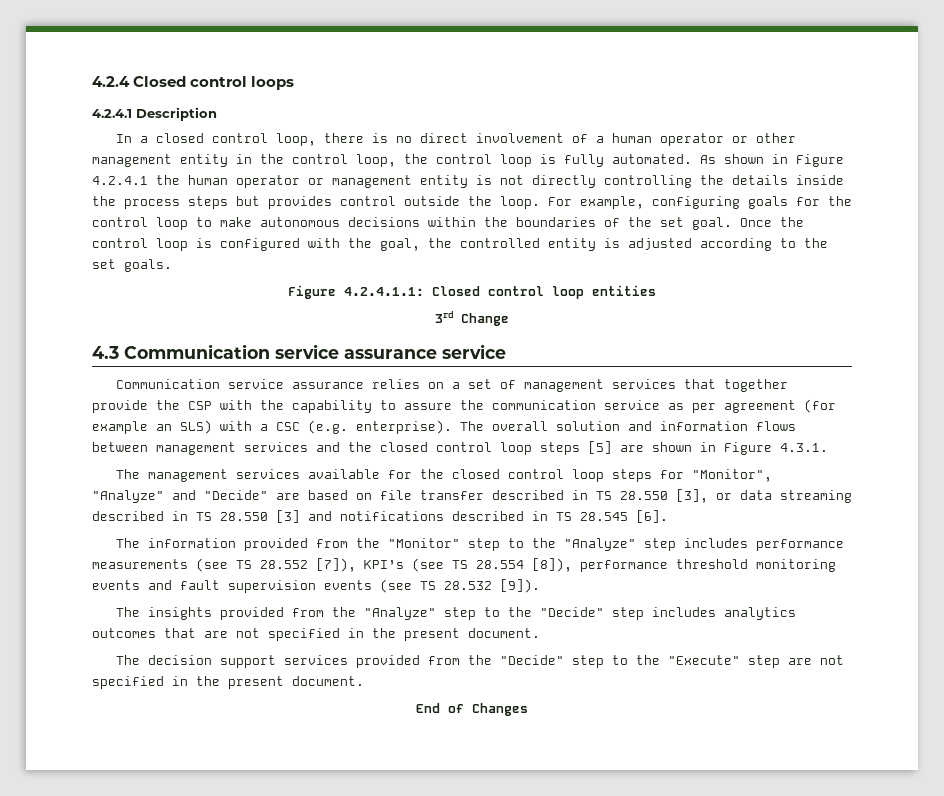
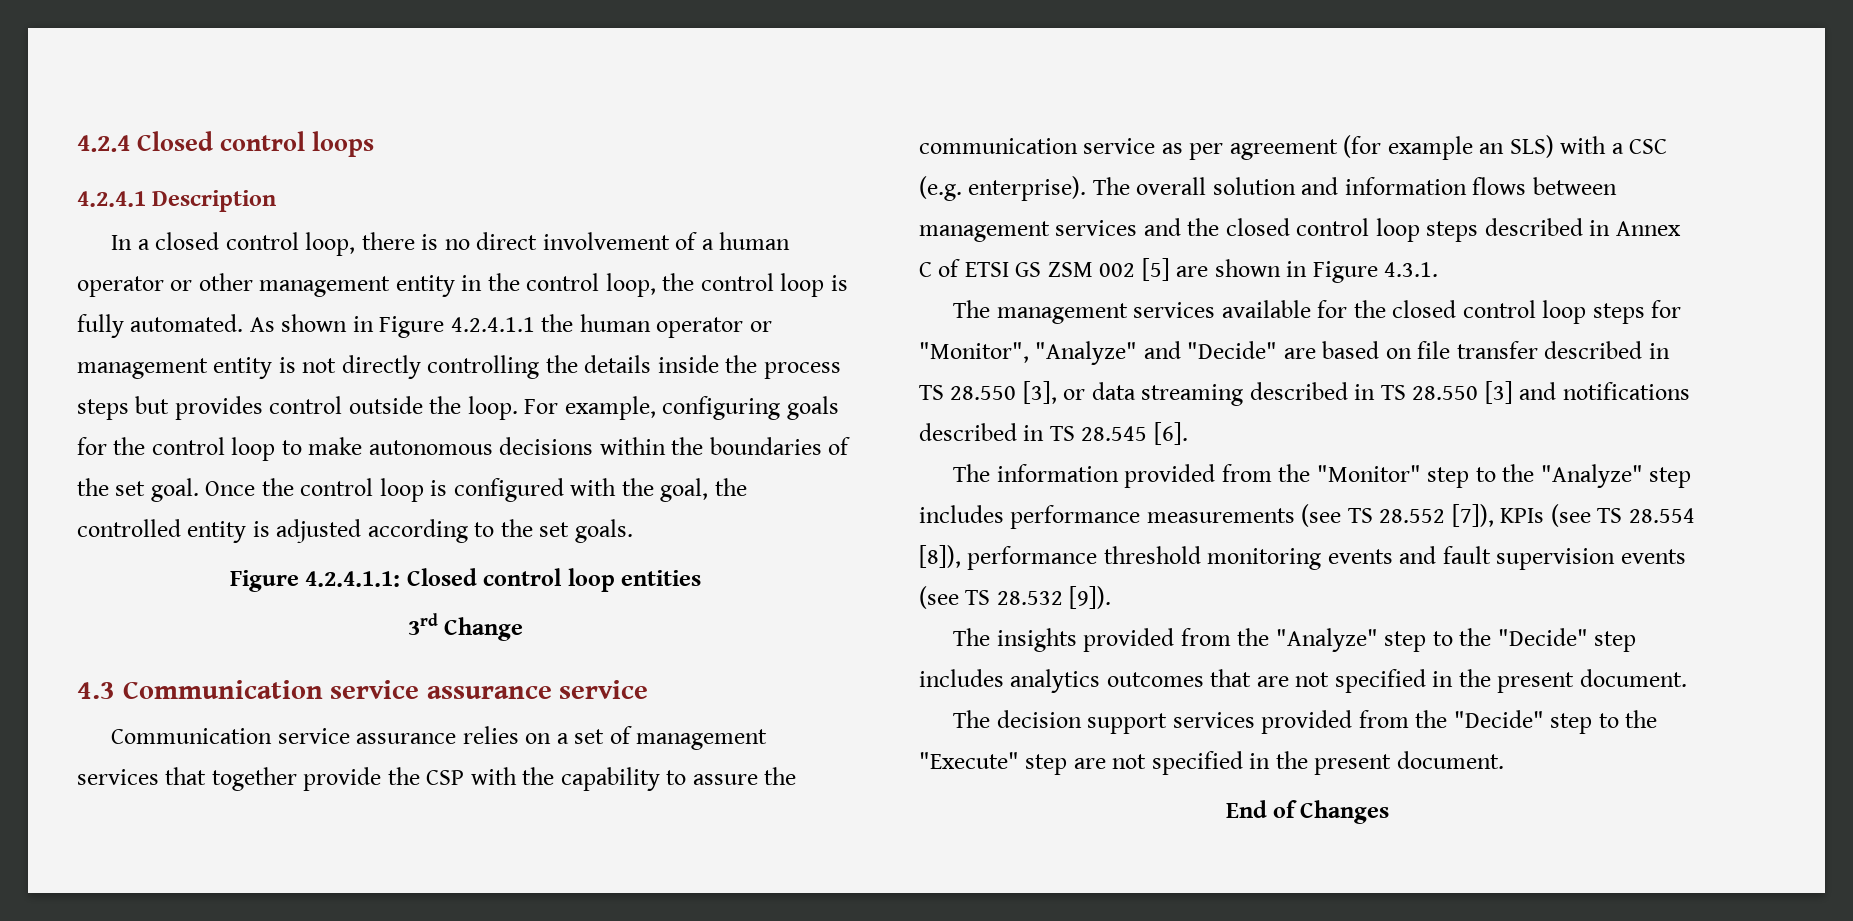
- As shown in Figure 4.2.4.1 the human operator or management entity is not directly controlling the details inside the process steps but provides control outside the loop.
+ As shown in Figure 4.2.4.1.1 the human operator or management entity is not directly controlling the details inside the process steps but provides control outside the loop.
- The overall solution and information flows between management services and the closed control loop steps [5] are shown in Figure 4.3.1.
+ The overall solution and information flows between management services and the closed control loop steps described in Annex C of ETSI GS ZSM 002 [5] are shown in Figure 4.3.1.
- The information provided from the "Monitor" step to the "Analyze" step includes performance measurements (see TS 28.552 [7]), KPI’s (see TS 28.554 [8]), performance threshold monitoring events and fault supervision events (see TS 28.532 [9]).
+ The information provided from the "Monitor" step to the "Analyze" step includes performance measurements (see TS 28.552 [7]), KPIs (see TS 28.554 [8]), performance threshold monitoring events and fault supervision events (see TS 28.532 [9]).

